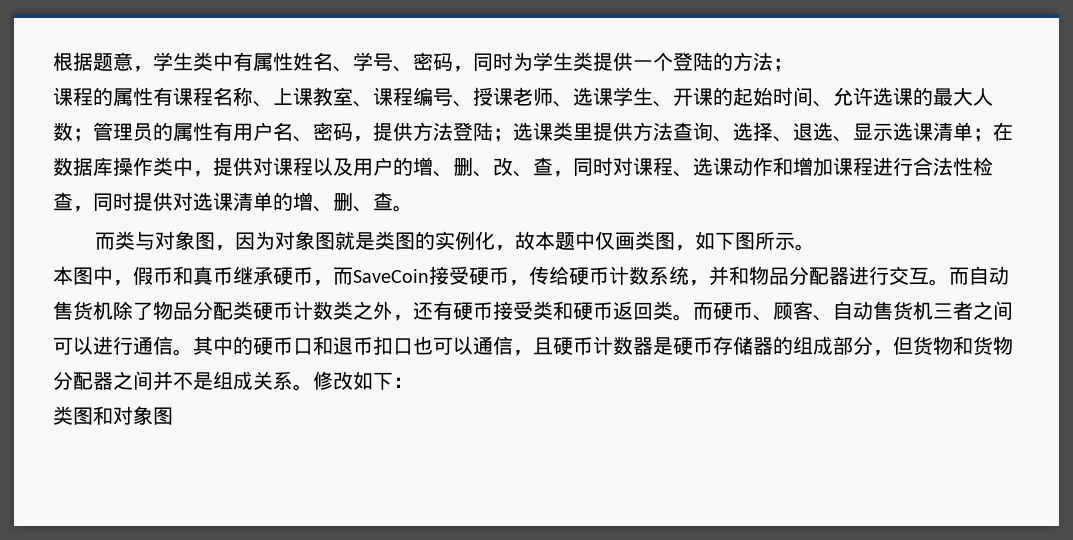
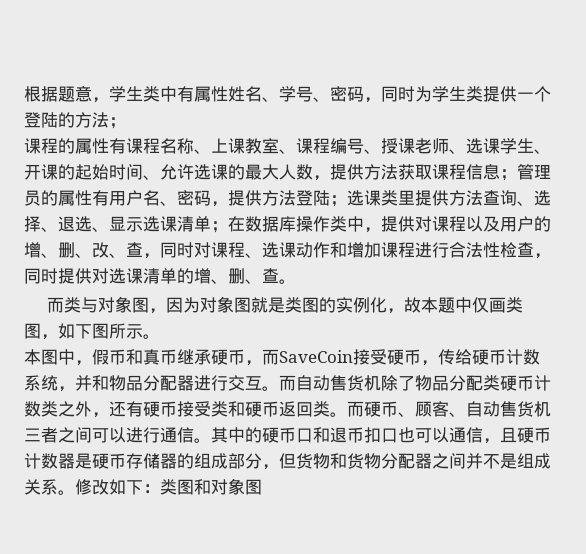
- 课程的属性有课程名称、上课教室、课程编号、授课老师、选课学生、开课的起始时间、允许选课的最大人数；
+ 课程的属性有课程名称、上课教室、课程编号、授课老师、选课学生、开课的起始时间、允许选课的最大人数，提供方法获取课程信息；
- 修改如下：
- 类图和对象图
+ 修改如下：类图和对象图

